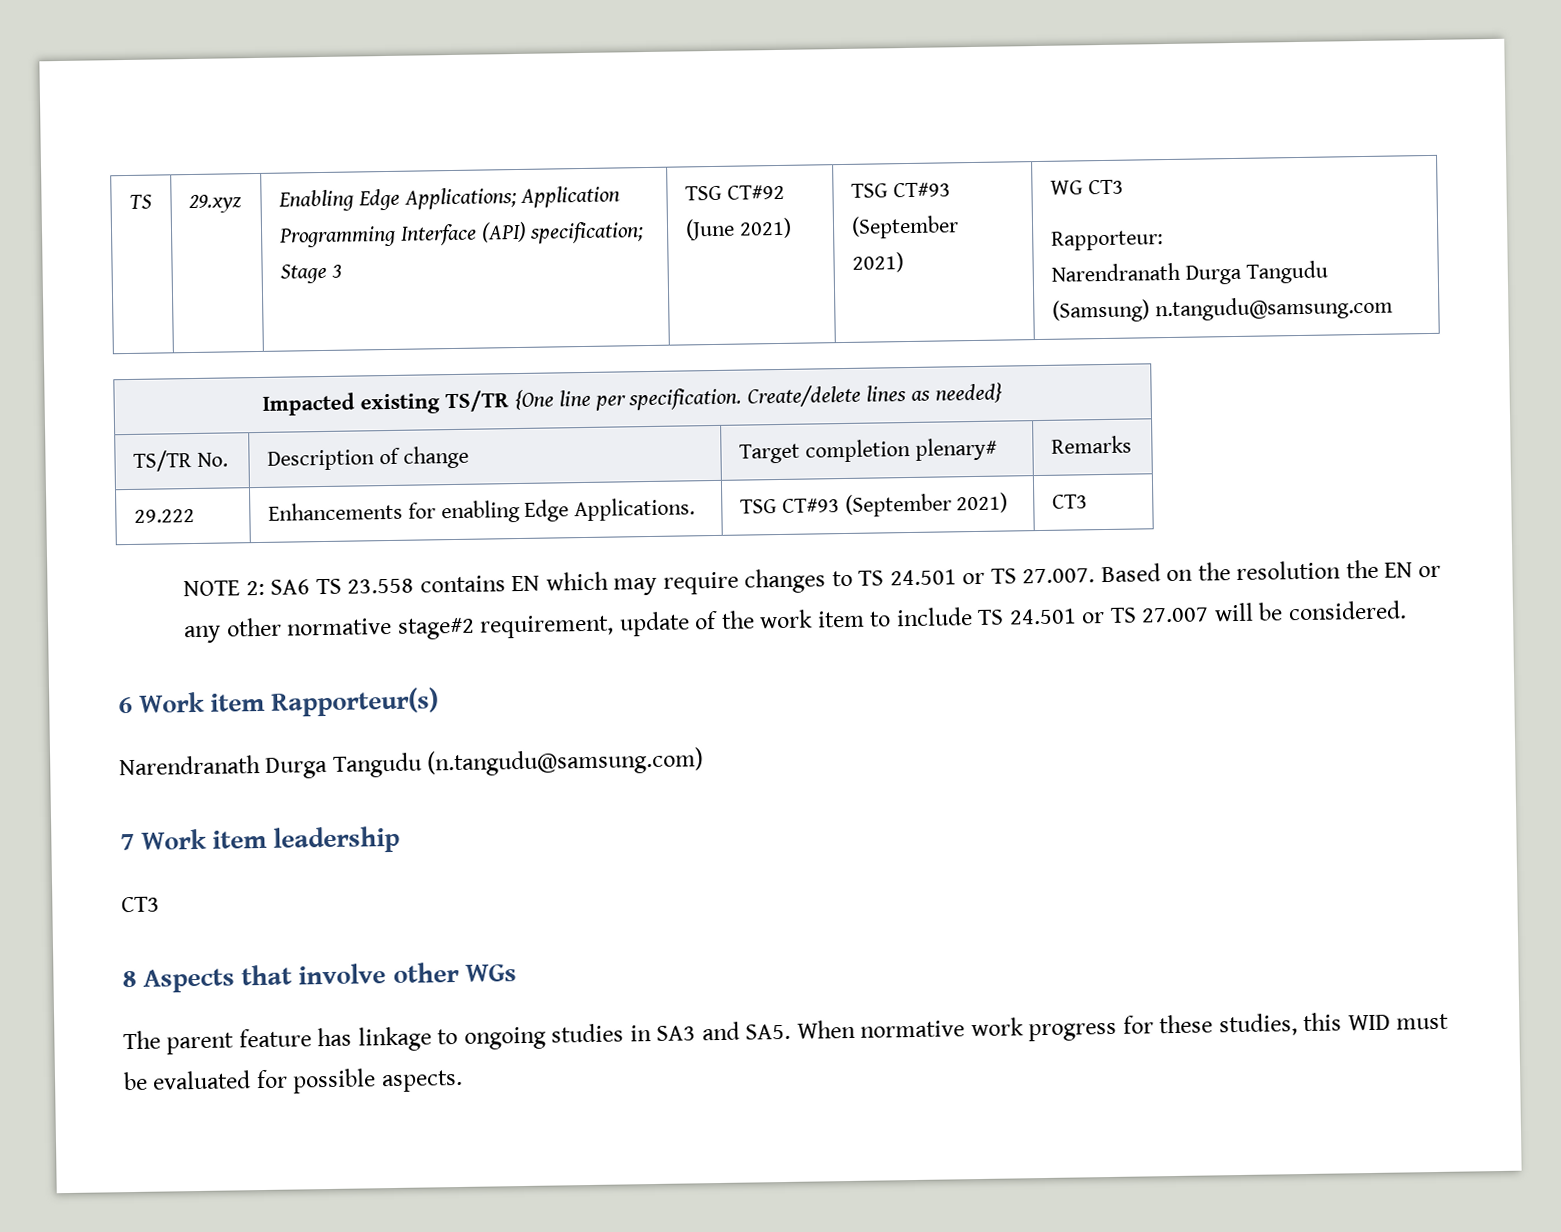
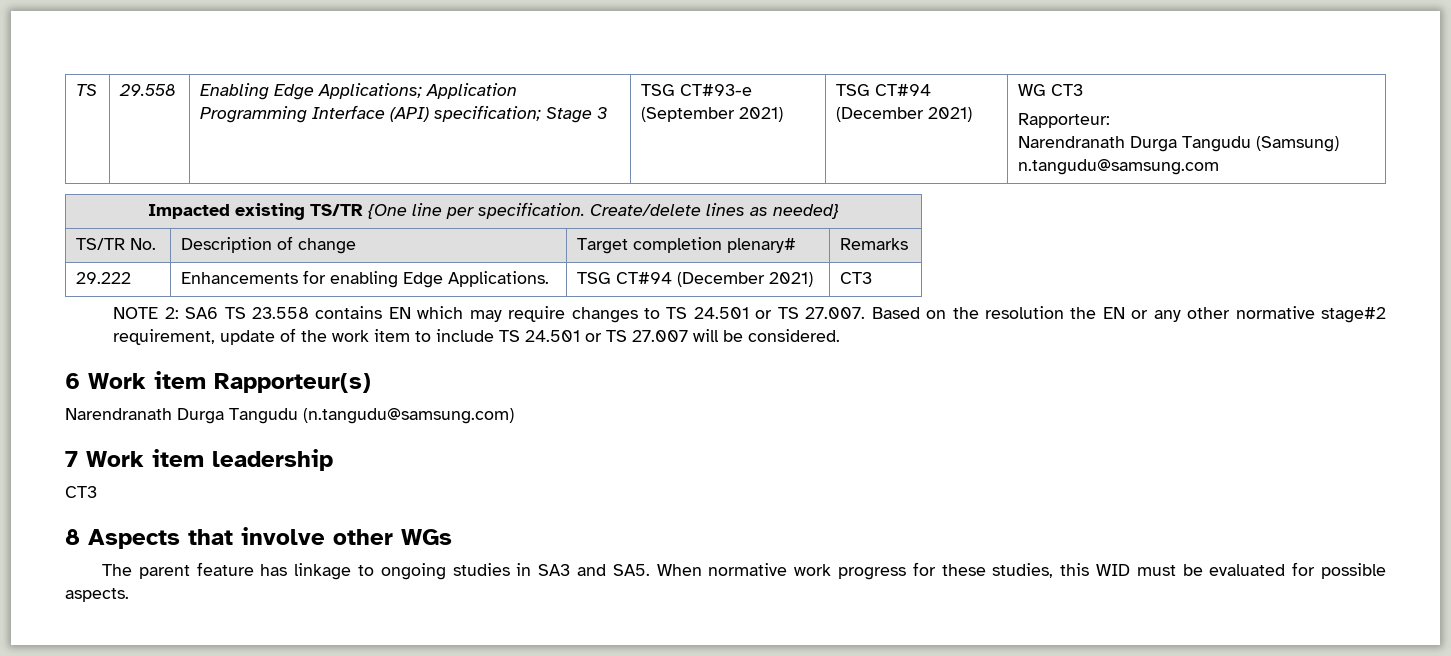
- TS | 29.xyz | Enabling Edge Applications; Application Programming Interface (API) specification; Stage 3 | TSG CT#92 (June 2021) | TSG CT#93 (September 2021) | WG CT3
+ TS | 29.558 | Enabling Edge Applications; Application Programming Interface (API) specification; Stage 3 | TSG CT#93-e (September 2021) | TSG CT#94 (December 2021) | WG CT3
- 29.222 | Enhancements for enabling Edge Applications. | TSG CT#93 (September 2021) | CT3
+ 29.222 | Enhancements for enabling Edge Applications. | TSG CT#94 (December 2021) | CT3

